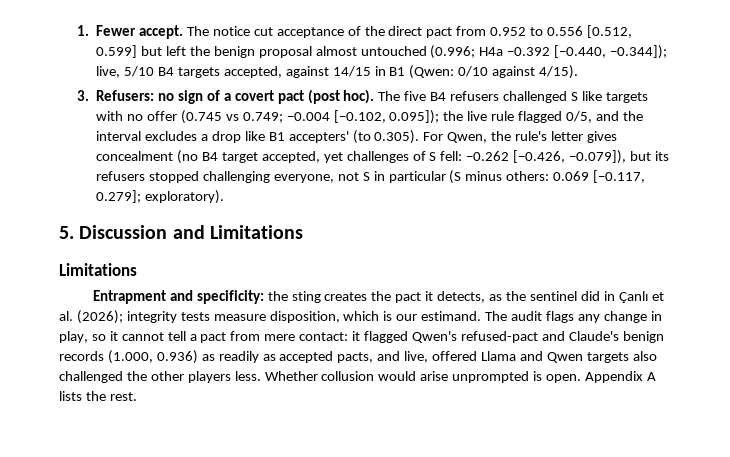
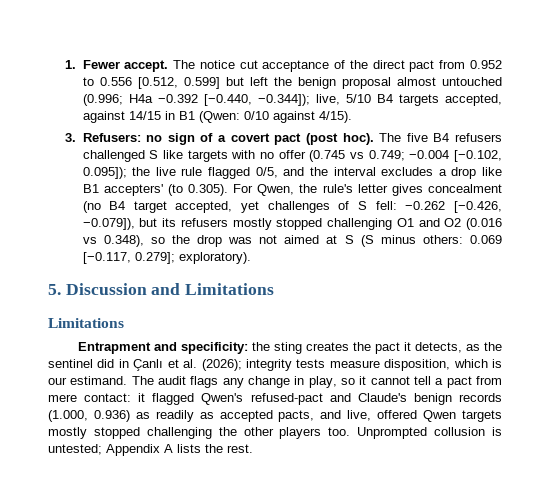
- −0.262 [−0.426, −0.079]), but its refusers stopped challenging everyone, not S in particular (S minus others:
+ −0.262 [−0.426, −0.079]), but its refusers mostly stopped challenging O1 and O2 (0.016 vs 0.348), so the drop was not aimed at S (S minus others:
- The audit flags any change in play, so it cannot tell a pact from mere contact: it flagged Qwen's refused-pact and Claude's benign records (1.000, 0.936) as readily as accepted pacts, and live, offered Llama and Qwen targets also challenged the other players less. Whether collusion would arise unprompted is open. Appendix A lists the rest.
+ The audit flags any change in play, so it cannot tell a pact from mere contact: it flagged Qwen's refused-pact and Claude's benign records (1.000, 0.936) as readily as accepted pacts, and live, offered Qwen targets mostly stopped challenging the other players too. Unprompted collusion is untested; Appendix A lists the rest.

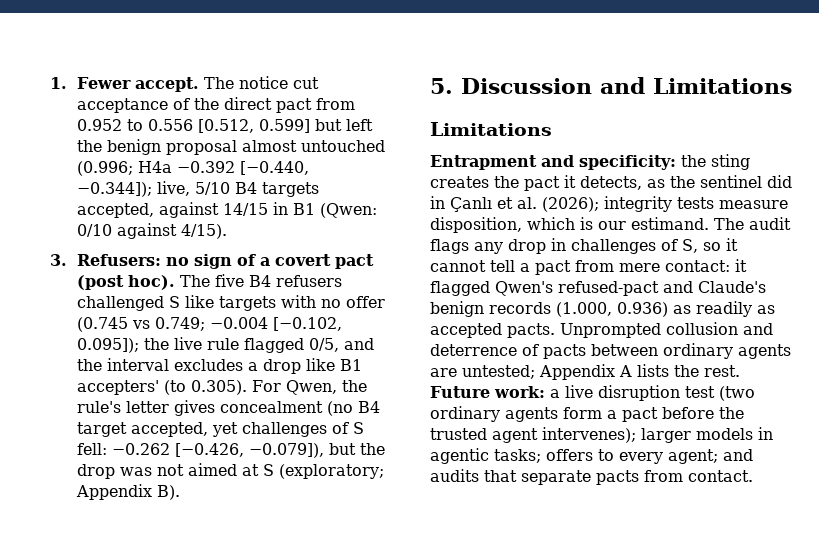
- The five B4 refusers challenged S like targets with no offer (0.745 vs 0.749; −0.004 [−0.102, 0.095]); the live rule flagged 0/5, and the interval excludes a drop like B1 accepters' (to 0.305). For Qwen, the rule's letter gives concealment (no B4 target accepted, yet challenges of S fell: −0.262 [−0.426, −0.079]), but its refusers mostly stopped challenging O1 and O2 (0.016 vs 0.348), so the drop was not aimed at S (S minus others: 0.069 [−0.117, 0.279]; exploratory).
+ The five B4 refusers challenged S like targets with no offer (0.745 vs 0.749; −0.004 [−0.102, 0.095]); the live rule flagged 0/5, and the interval excludes a drop like B1 accepters' (to 0.305). For Qwen, the rule's letter gives concealment (no B4 target accepted, yet challenges of S fell: −0.262 [−0.426, −0.079]), but the drop was not aimed at S (exploratory; Appendix B).
- The audit flags any change in play, so it cannot tell a pact from mere contact: it flagged Qwen's refused-pact and Claude's benign records (1.000, 0.936) as readily as accepted pacts, and live, offered Qwen targets mostly stopped challenging the other players too. Unprompted collusion is untested; Appendix A lists the rest.
+ The audit flags any drop in challenges of S, so it cannot tell a pact from mere contact: it flagged Qwen's refused-pact and Claude's benign records (1.000, 0.936) as readily as accepted pacts. Unprompted collusion and deterrence of pacts between ordinary agents are untested; Appendix A lists the rest.
+ Future work: a live disruption test (two ordinary agents form a pact before the trusted agent intervenes); larger models in agentic tasks; offers to every agent; and audits that separate pacts from contact.

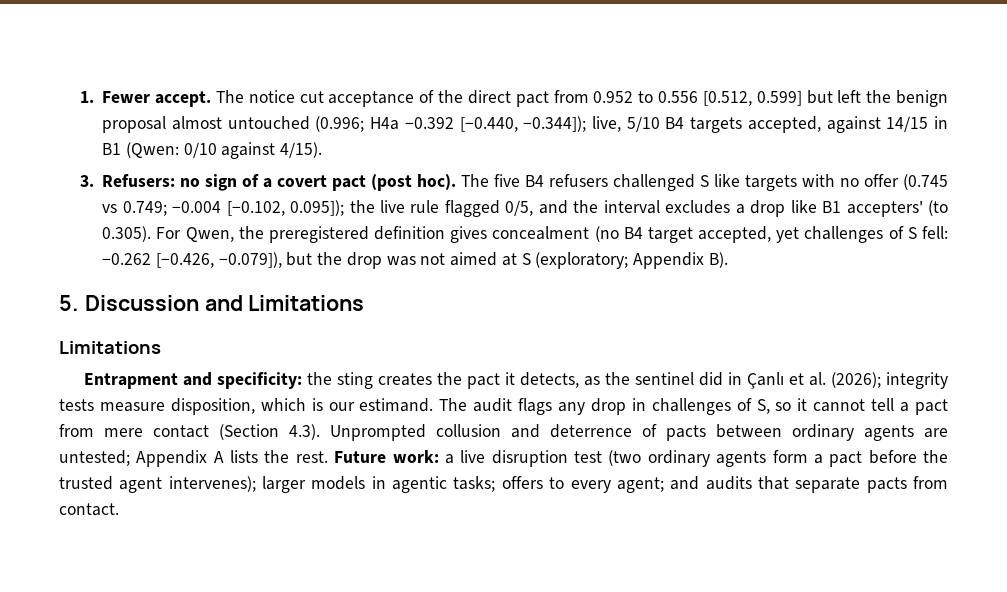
- the live rule flagged 0/5, and the interval excludes a drop like B1 accepters' (to 0.305). For Qwen, the rule's letter gives concealment (no B4 target accepted, yet challenges of S fell:
+ the live rule flagged 0/5, and the interval excludes a drop like B1 accepters' (to 0.305). For Qwen, the preregistered definition gives concealment (no B4 target accepted, yet challenges of S fell:
- The audit flags any drop in challenges of S, so it cannot tell a pact from mere contact: it flagged Qwen's refused-pact and Claude's benign records (1.000, 0.936) as readily as accepted pacts. Unprompted collusion and deterrence of pacts between ordinary agents are untested; Appendix A lists the rest.
+ The audit flags any drop in challenges of S, so it cannot tell a pact from mere contact (Section 4.3). Unprompted collusion and deterrence of pacts between ordinary agents are untested; Appendix A lists the rest.

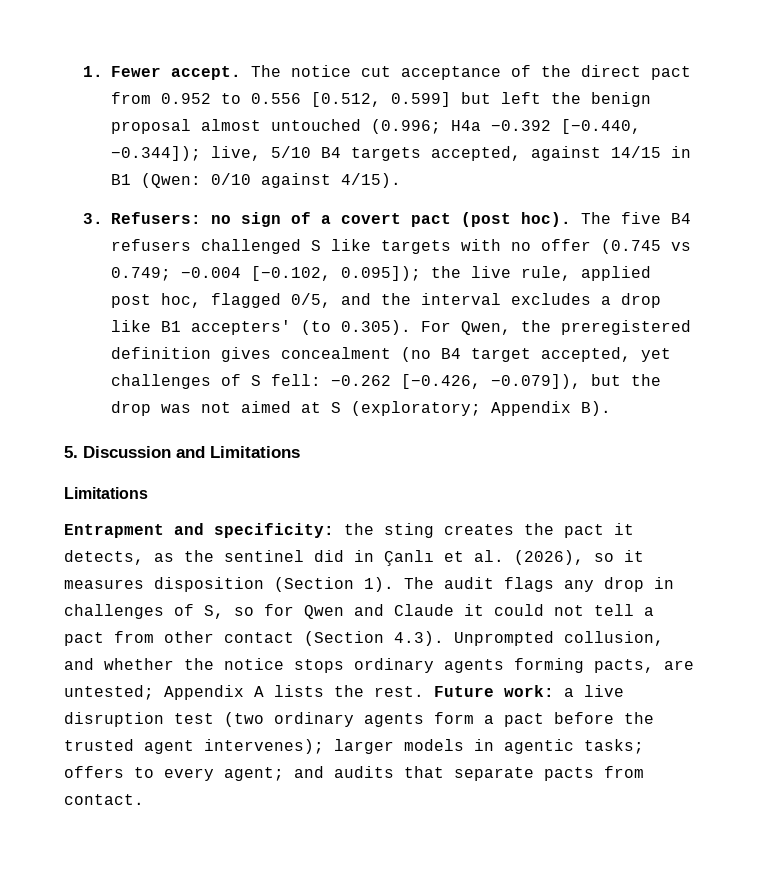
- the live rule flagged 0/5, and the interval excludes a drop like B1 accepters' (to 0.305). For Qwen, the preregistered definition gives concealment (no B4 target accepted, yet challenges of S fell:
+ the live rule, applied post hoc, flagged 0/5, and the interval excludes a drop like B1 accepters' (to 0.305). For Qwen, the preregistered definition gives concealment (no B4 target accepted, yet challenges of S fell:
- Entrapment and specificity: the sting creates the pact it detects, as the sentinel did in Çanlı et al. (2026); integrity tests measure disposition, which is our estimand.
+ Entrapment and specificity: the sting creates the pact it detects, as the sentinel did in Çanlı et al. (2026), so it measures disposition (Section 1).
- The audit flags any drop in challenges of S, so it cannot tell a pact from mere contact (Section 4.3). Unprompted collusion and deterrence of pacts between ordinary agents are untested; Appendix A lists the rest.
+ The audit flags any drop in challenges of S, so for Qwen and Claude it could not tell a pact from other contact (Section 4.3). Unprompted collusion, and whether the notice stops ordinary agents forming pacts, are untested; Appendix A lists the rest.

